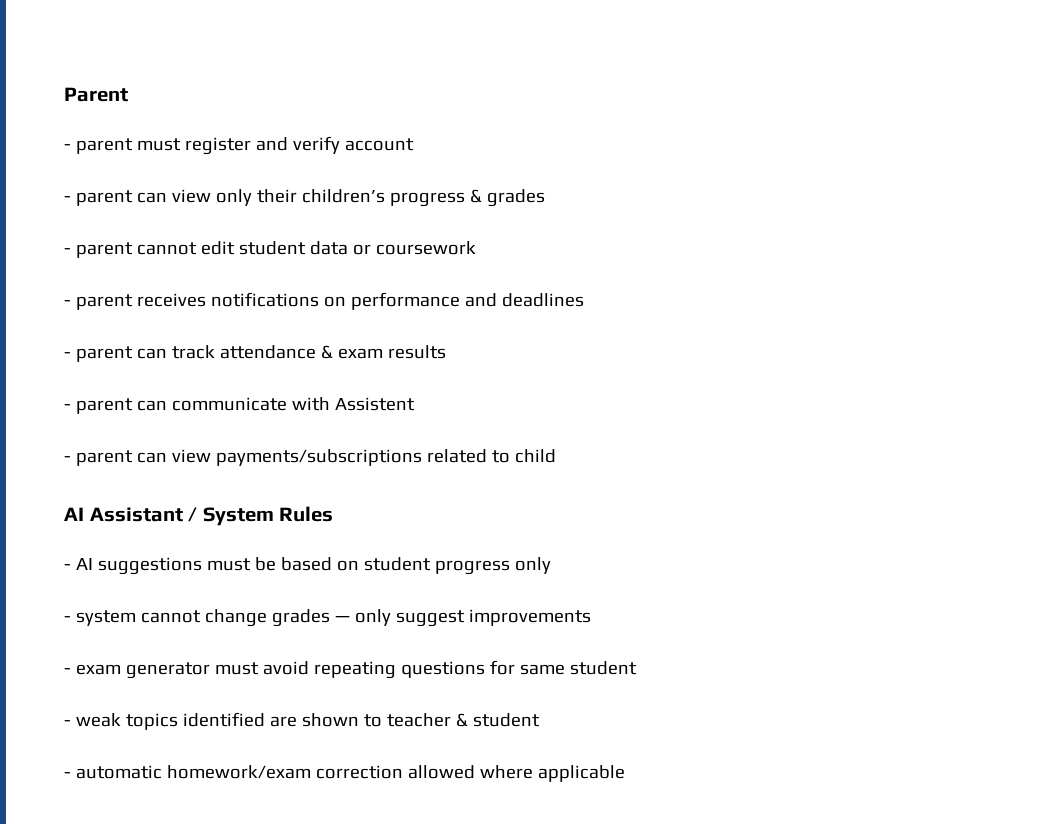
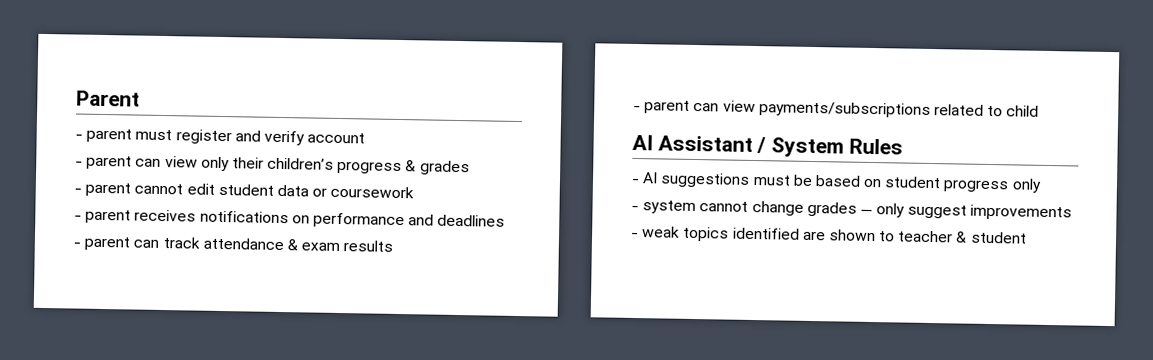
- - parent can communicate with Assistent
- - exam generator must avoid repeating questions for same student
- - automatic homework/exam correction allowed where applicable

